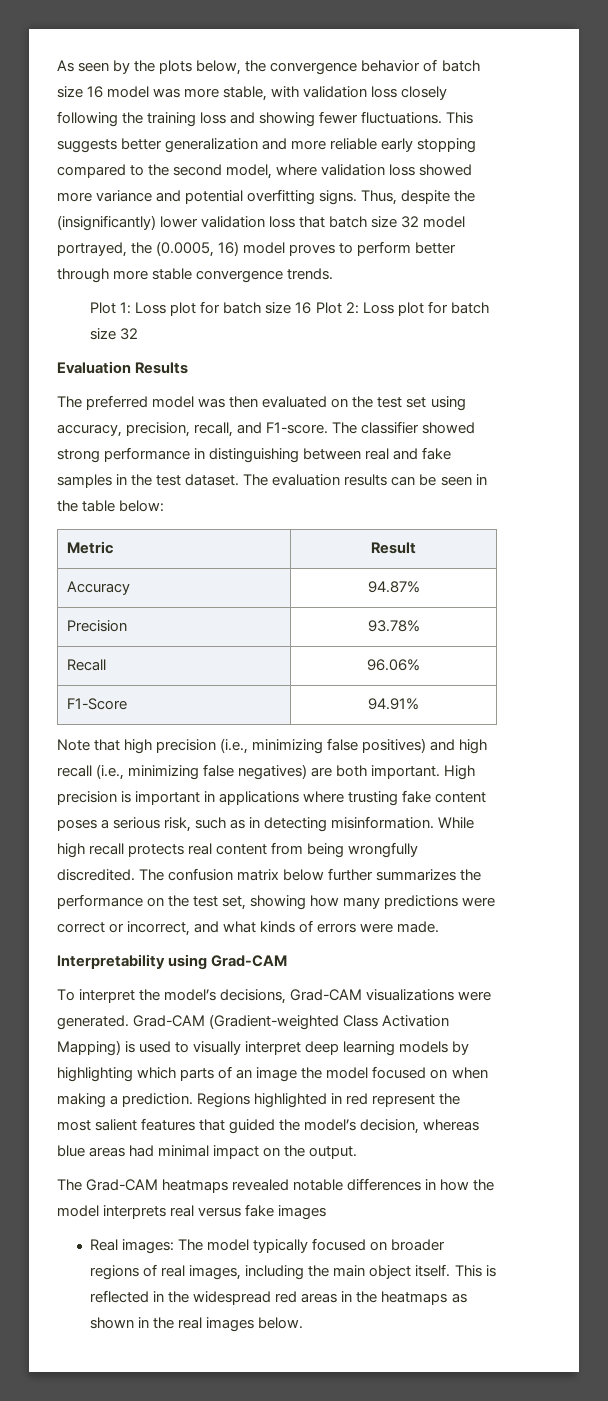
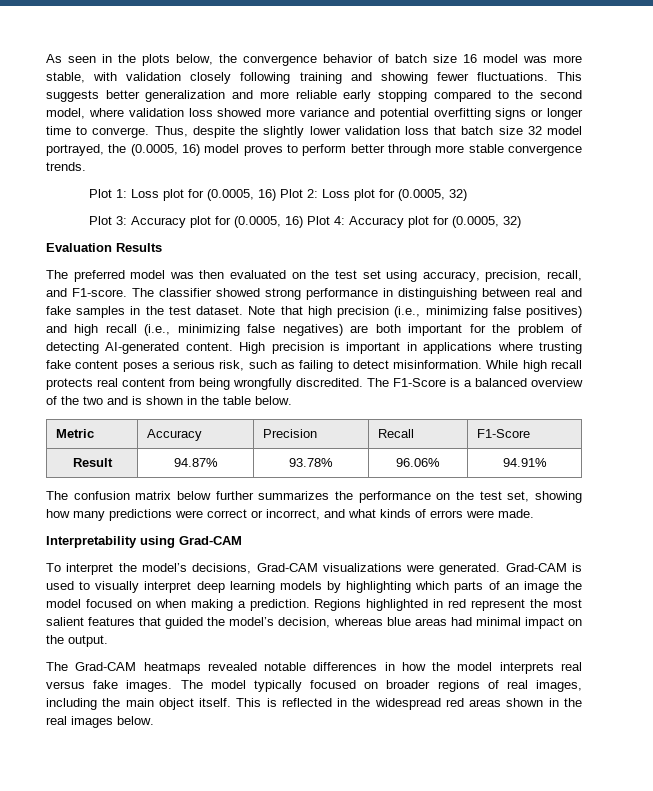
- As seen by the plots below, the convergence behavior of batch size 16 model was more stable, with validation loss closely following the training loss and showing fewer fluctuations.
+ As seen in the plots below, the convergence behavior of batch size 16 model was more stable, with validation closely following training and showing fewer fluctuations.
- This suggests better generalization and more reliable early stopping compared to the second model, where validation loss showed more variance and potential overfitting signs.
+ This suggests better generalization and more reliable early stopping compared to the second model, where validation loss showed more variance and potential overfitting signs or longer time to converge.
- Thus, despite the (insignificantly) lower validation loss that batch size 32 model portrayed, the (0.0005, 16) model proves to perform better through more stable convergence trends.
+ Thus, despite the slightly lower validation loss that batch size 32 model portrayed, the (0.0005, 16) model proves to perform better through more stable convergence trends.
- Plot 1: Loss plot for batch size 16 Plot 2: Loss plot for batch size 32
+ Plot 1: Loss plot for (0.0005, 16) Plot 2: Loss plot for (0.0005, 32)
+ Plot 3: Accuracy plot for (0.0005, 16) Plot 4: Accuracy plot for (0.0005, 32)
- The classifier showed strong performance in distinguishing between real and fake samples in the test dataset. The evaluation results can be seen in the table below:
- Metric | Result
- Accuracy | 94.87%
- Precision | 93.78%
- Recall | 96.06%
- F1-Score | 94.91%
- Note that high precision (i.e., minimizing false positives) and high recall (i.e., minimizing false negatives) are both important.
+ The classifier showed strong performance in distinguishing between real and fake samples in the test dataset. Note that high precision (i.e., minimizing false positives) and high recall (i.e., minimizing false negatives) are both important for the problem of detecting AI-generated content.
- High precision is important in applications where trusting fake content poses a serious risk, such as in detecting misinformation.
+ High precision is important in applications where trusting fake content poses a serious risk, such as failing to detect misinformation.
+ The F1-Score is a balanced overview of the two and is shown in the table below.
+ Metric | Accuracy | Precision | Recall | F1-Score
+ Result | 94.87% | 93.78% | 96.06% | 94.91%
- Grad-CAM (Gradient-weighted Class Activation Mapping) is used to visually interpret deep learning models by highlighting which parts of an image the model focused on when making a prediction.
+ Grad-CAM is used to visually interpret deep learning models by highlighting which parts of an image the model focused on when making a prediction.
- The Grad-CAM heatmaps revealed notable differences in how the model interprets real versus fake images
- Real images: The model typically focused on broader regions of real images, including the main object itself.
+ The Grad-CAM heatmaps revealed notable differences in how the model interprets real versus fake images. The model typically focused on broader regions of real images, including the main object itself.
- This is reflected in the widespread red areas in the heatmaps as shown in the real images below.
+ This is reflected in the widespread red areas shown in the real images below.

